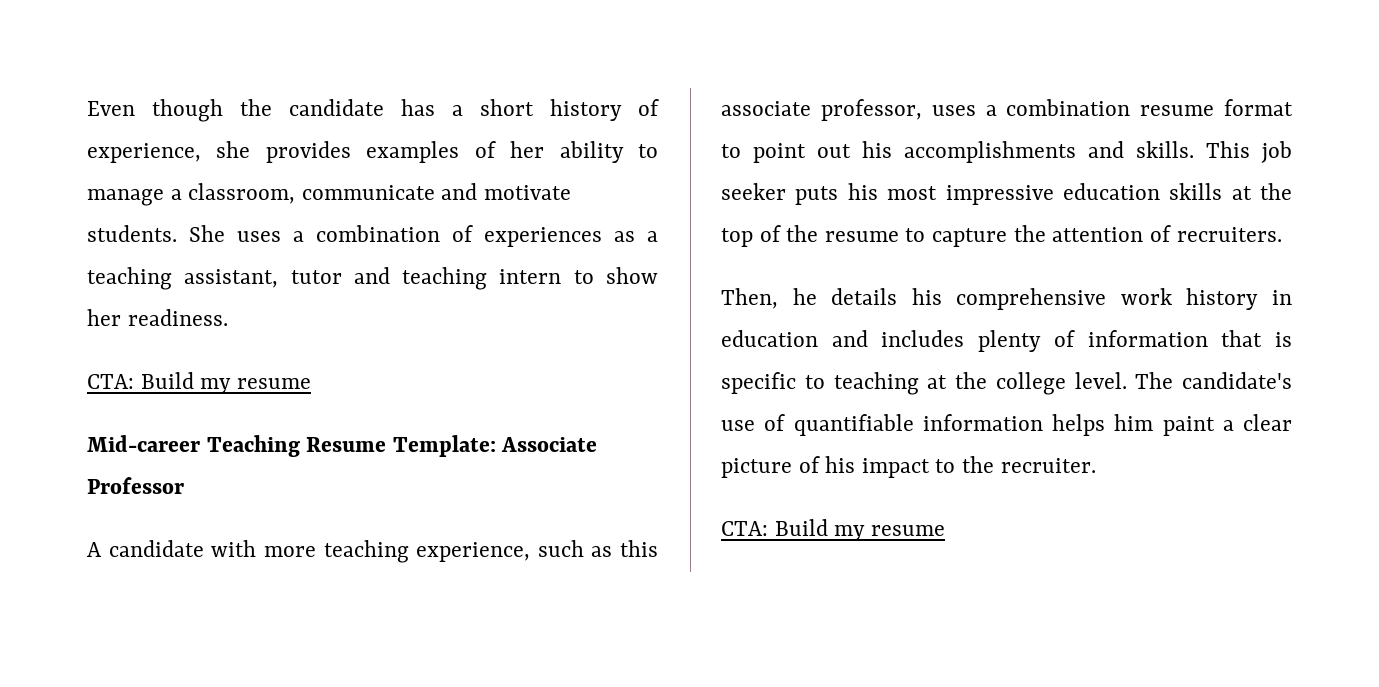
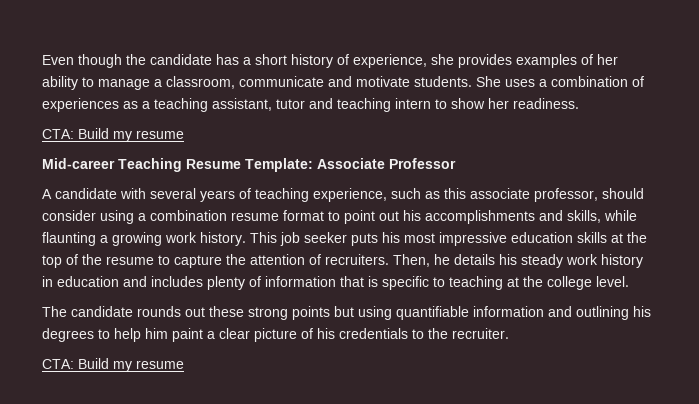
- A candidate with more teaching experience, such as this associate professor, uses a combination resume format to point out his accomplishments and skills.
+ A candidate with several years of teaching experience, such as this associate professor, should consider using a combination resume format to point out his accomplishments and skills, while flaunting a growing work history.
- This job seeker puts his most impressive education skills at the top of the resume to capture the attention of recruiters.
- Then, he details his comprehensive work history in education and includes plenty of information that is specific to teaching at the college level. The candidate's use of quantifiable information helps him paint a clear picture of his impact to the recruiter.
+ This job seeker puts his most impressive education skills at the top of the resume to capture the attention of recruiters. Then, he details his steady work history in education and includes plenty of information that is specific to teaching at the college level.
+ The candidate rounds out these strong points but using quantifiable information and outlining his degrees to help him paint a clear picture of his credentials to the recruiter.

